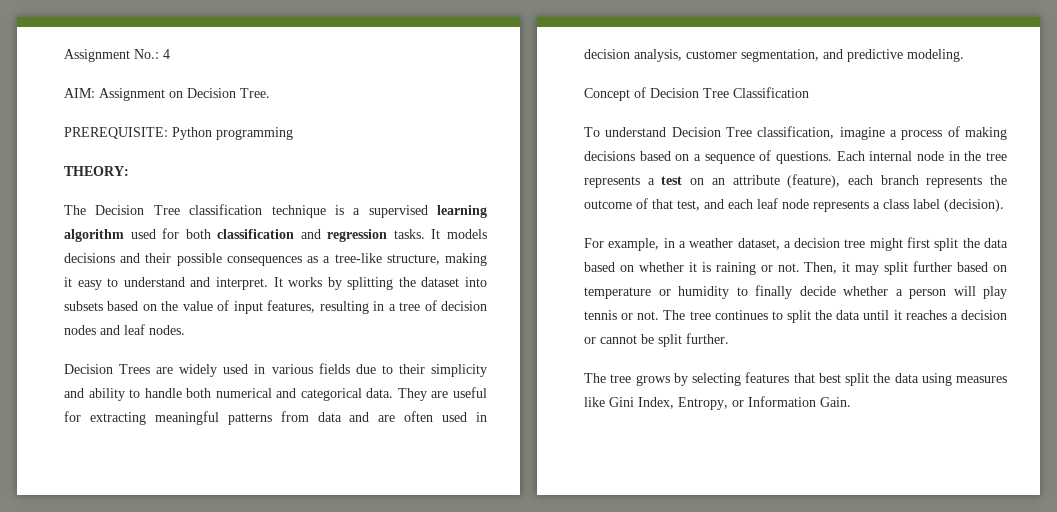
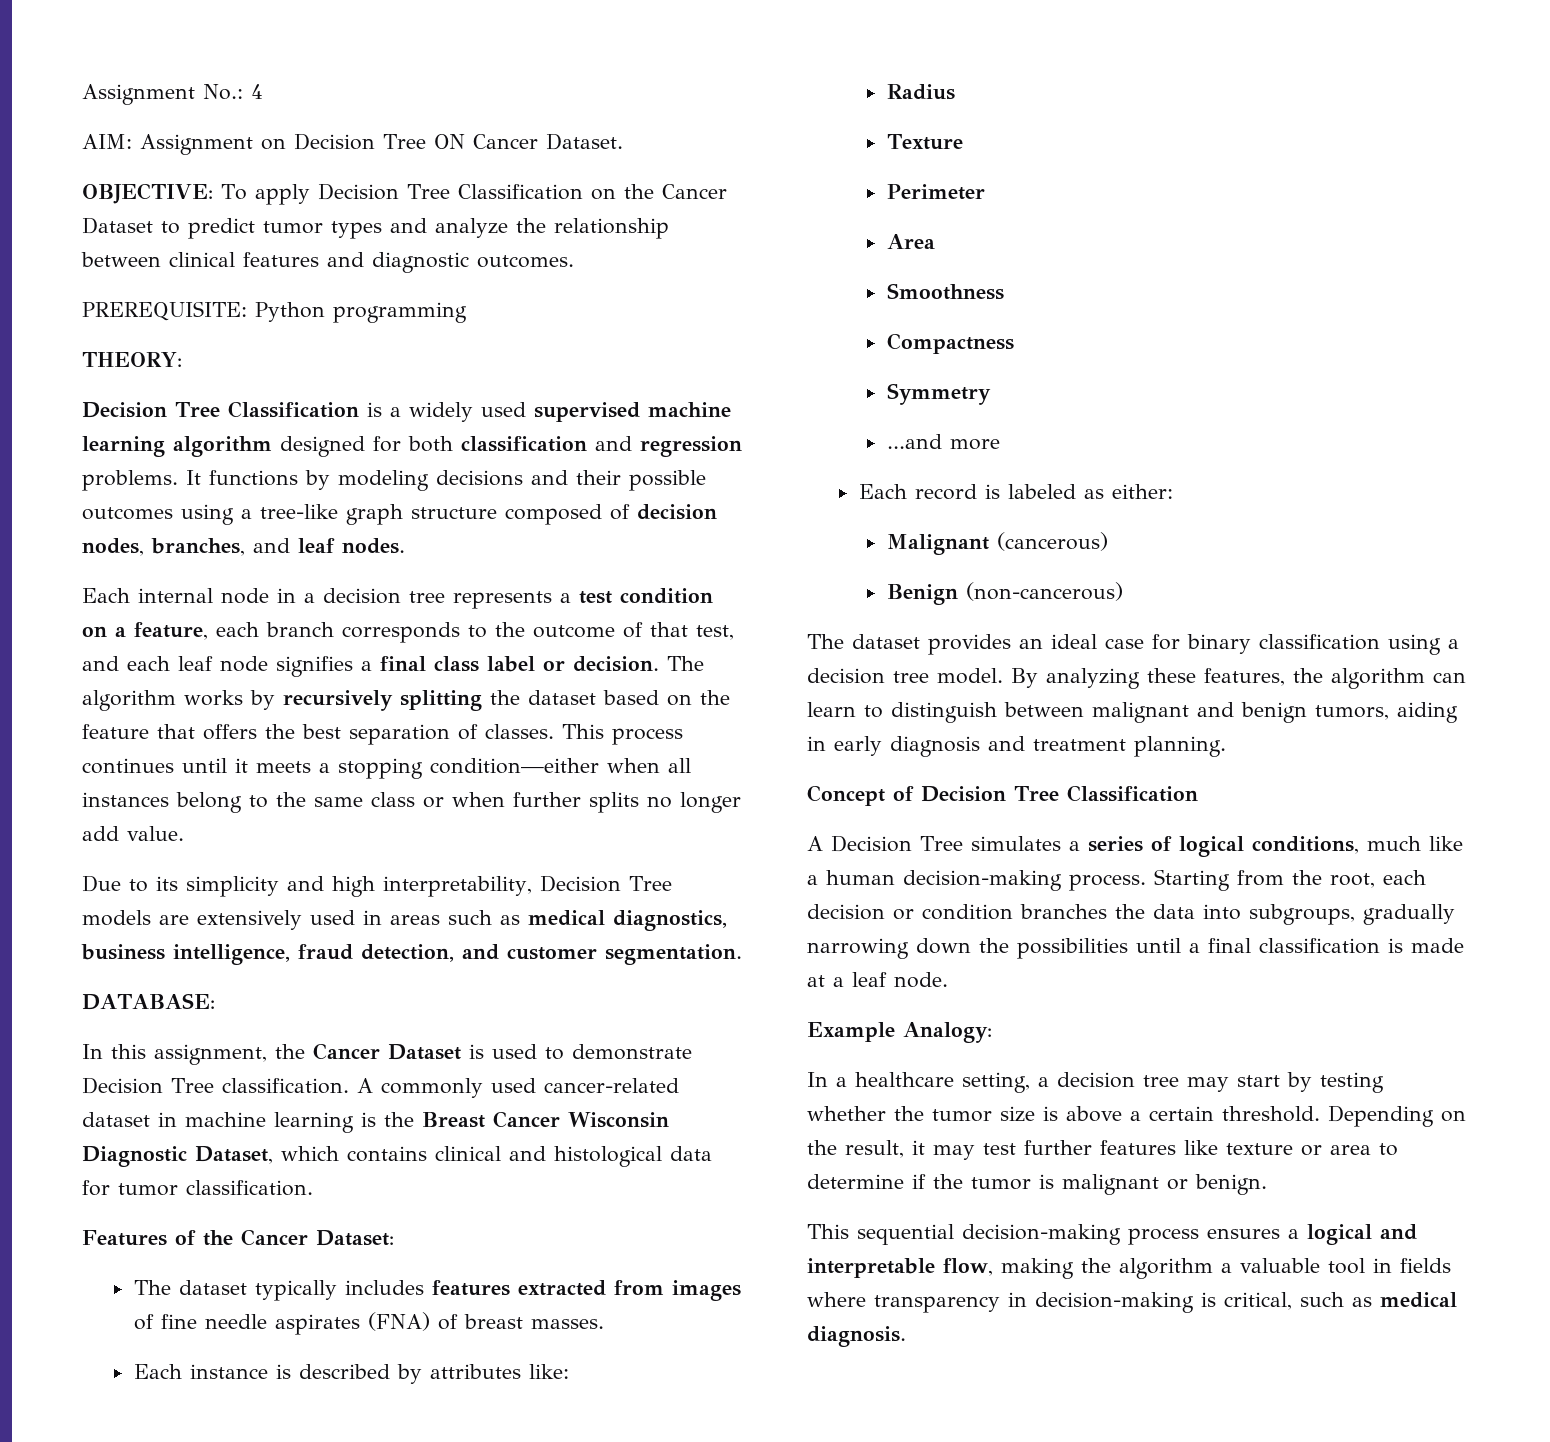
- AIM: Assignment on Decision Tree.
+ AIM: Assignment on Decision Tree ON Cancer Dataset.
+ OBJECTIVE: To apply Decision Tree Classification on the Cancer Dataset to predict tumor types and analyze the relationship between clinical features and diagnostic outcomes.
- The Decision Tree classification technique is a supervised learning algorithm used for both classification and regression tasks. It models decisions and their possible consequences as a tree-like structure, making it easy to understand and interpret. It works by splitting the dataset into subsets based on the value of input features, resulting in a tree of decision nodes and leaf nodes.
- Decision Trees are widely used in various fields due to their simplicity and ability to handle both numerical and categorical data. They are useful for extracting meaningful patterns from data and are often used in decision analysis, customer segmentation, and predictive modeling.
+ Decision Tree Classification is a widely used supervised machine learning algorithm designed for both classification and regression problems. It functions by modeling decisions and their possible outcomes using a tree-like graph structure composed of decision nodes, branches, and leaf nodes.
+ Each internal node in a decision tree represents a test condition on a feature, each branch corresponds to the outcome of that test, and each leaf node signifies a final class label or decision. The algorithm works by recursively splitting the dataset based on the feature that offers the best separation of classes. This process continues until it meets a stopping condition—either when all instances belong to the same class or when further splits no longer add value.
+ Due to its simplicity and high interpretability, Decision Tree models are extensively used in areas such as medical diagnostics, business intelligence, fraud detection, and customer segmentation.
+ DATABASE:
+ In this assignment, the Cancer Dataset is used to demonstrate Decision Tree classification. A commonly used cancer-related dataset in machine learning is the Breast Cancer Wisconsin Diagnostic Dataset, which contains clinical and histological data for tumor classification.
+ Features of the Cancer Dataset:
+ The dataset typically includes features extracted from images of fine needle aspirates (FNA) of breast masses.
+ Each instance is described by attributes like:
+ Radius
+ Texture
+ Perimeter
+ Area
+ Smoothness
+ Compactness
+ Symmetry
+ ...and more
+ Each record is labeled as either:
+ Malignant (cancerous)
+ Benign (non-cancerous)
+ The dataset provides an ideal case for binary classification using a decision tree model. By analyzing these features, the algorithm can learn to distinguish between malignant and benign tumors, aiding in early diagnosis and treatment planning.
  Concept of Decision Tree Classification
- To understand Decision Tree classification, imagine a process of making decisions based on a sequence of questions. Each internal node in the tree represents a test on an attribute (feature), each branch represents the outcome of that test, and each leaf node represents a class label (decision).
- For example, in a weather dataset, a decision tree might first split the data based on whether it is raining or not. Then, it may split further based on temperature or humidity to finally decide whether a person will play tennis or not. The tree continues to split the data until it reaches a decision or cannot be split further.
- The tree grows by selecting features that best split the data using measures like Gini Index, Entropy, or Information Gain.
+ A Decision Tree simulates a series of logical conditions, much like a human decision-making process. Starting from the root, each decision or condition branches the data into subgroups, gradually narrowing down the possibilities until a final classification is made at a leaf node.
+ Example Analogy:
+ In a healthcare setting, a decision tree may start by testing whether the tumor size is above a certain threshold. Depending on the result, it may test further features like texture or area to determine if the tumor is malignant or benign.
+ This sequential decision-making process ensures a logical and interpretable flow, making the algorithm a valuable tool in fields where transparency in decision-making is critical, such as medical diagnosis.

